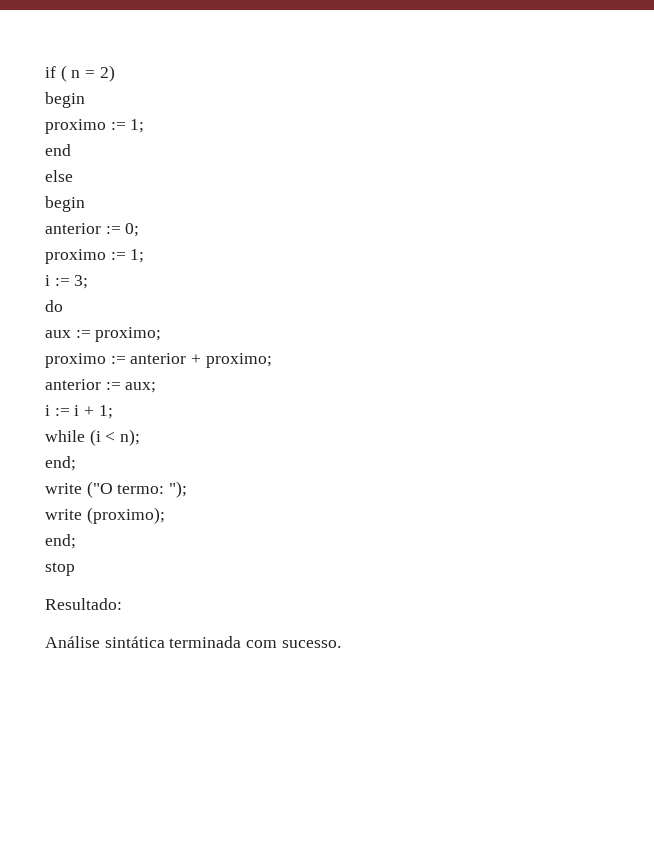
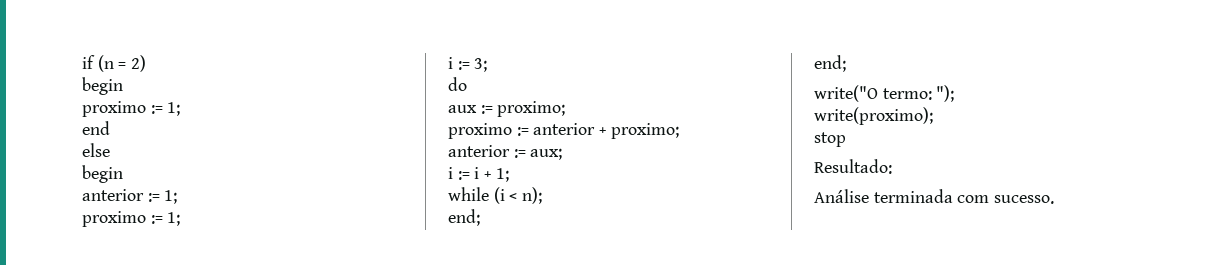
- if ( n = 2)
+ if (n = 2)
- anterior := 0;
+ anterior := 1;
  while (i < n);
  end;
- write ("O termo: ");
+ end;
+ write("O termo: ");
- write (proximo);
- end;
+ write(proximo);
- Análise sintática terminada com sucesso.
+ Análise terminada com sucesso.

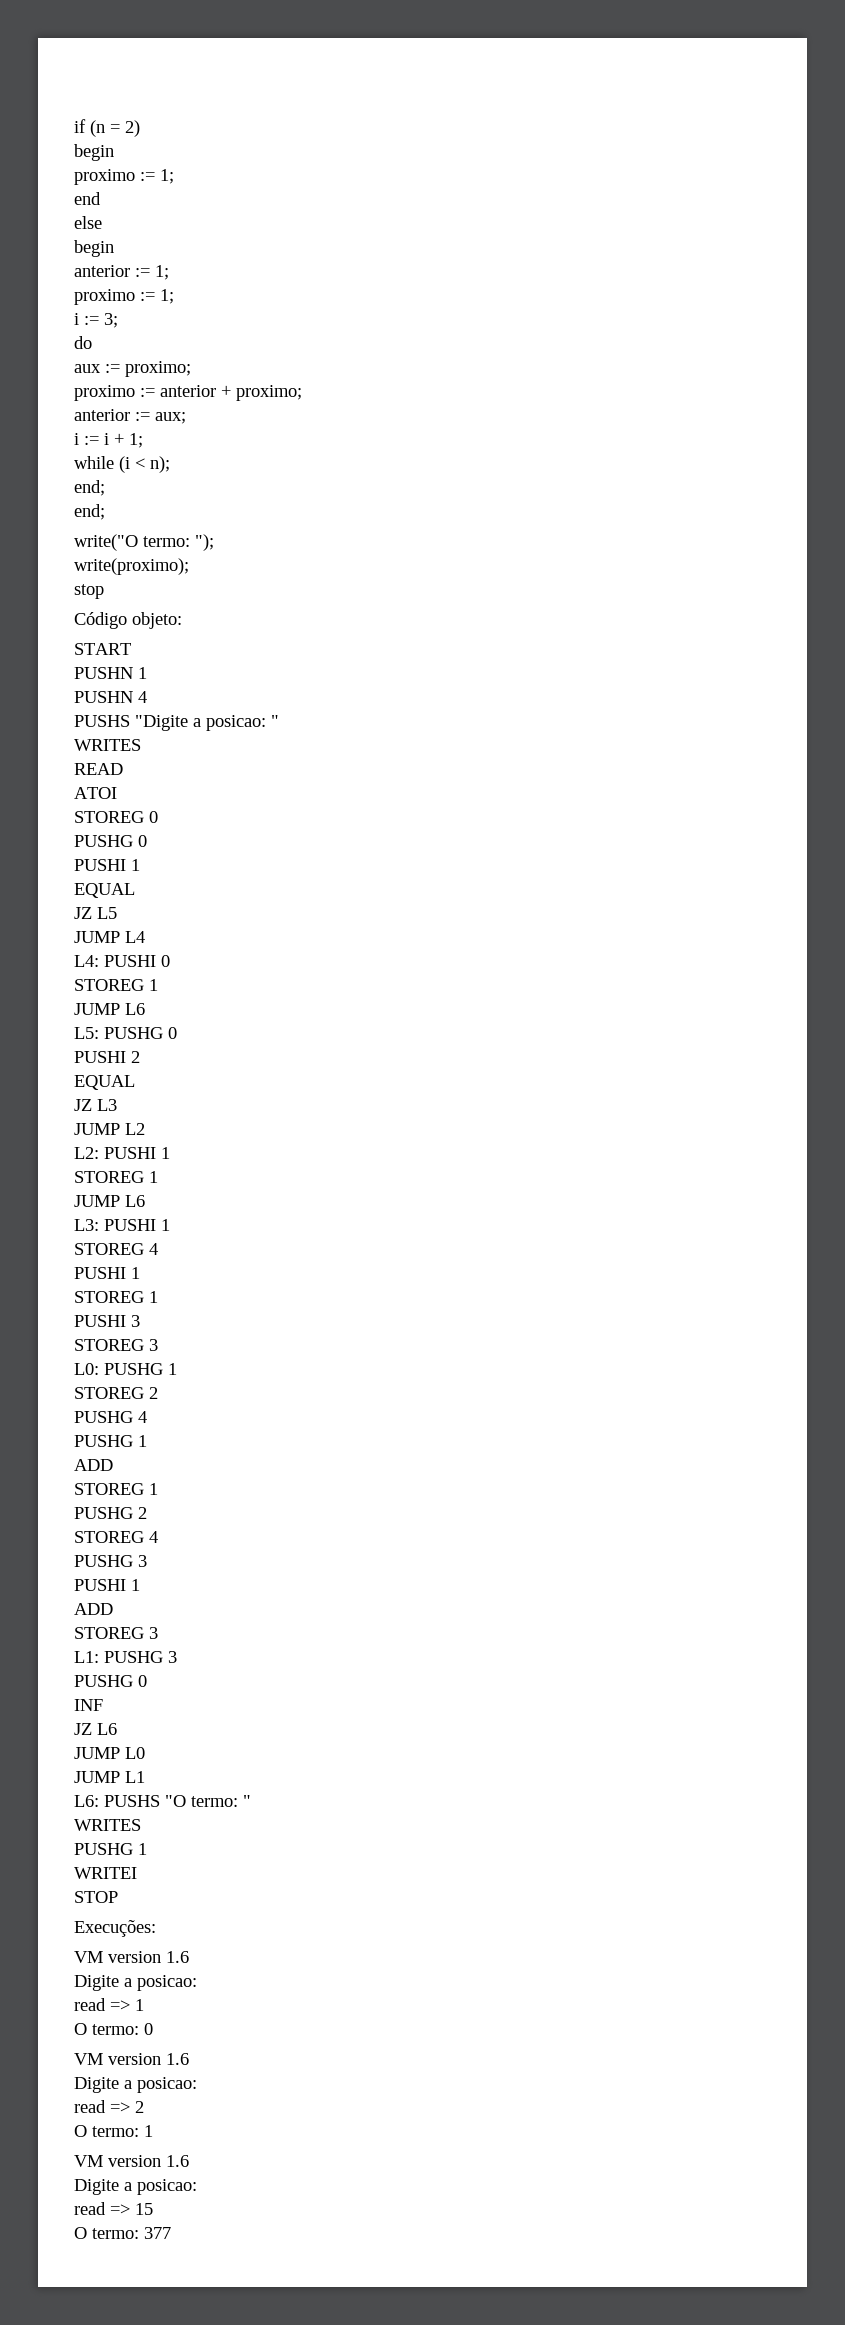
- Resultado:
- Análise terminada com sucesso.
+ Código objeto:
+ START
+ PUSHN 1
+ PUSHN 4
+ PUSHS "Digite a posicao: "
+ WRITES
+ READ
+ ATOI
+ STOREG 0
+ PUSHG 0
+ PUSHI 1
+ EQUAL
+ JZ L5
+ JUMP L4
+ L4: PUSHI 0
+ STOREG 1
+ JUMP L6
+ L5: PUSHG 0
+ PUSHI 2
+ EQUAL
+ JZ L3
+ JUMP L2
+ L2: PUSHI 1
+ STOREG 1
+ JUMP L6
+ L3: PUSHI 1
+ STOREG 4
+ PUSHI 1
+ STOREG 1
+ PUSHI 3
+ STOREG 3
+ L0: PUSHG 1
+ STOREG 2
+ PUSHG 4
+ PUSHG 1
+ ADD
+ STOREG 1
+ PUSHG 2
+ STOREG 4
+ PUSHG 3
+ PUSHI 1
+ ADD
+ STOREG 3
+ L1: PUSHG 3
+ PUSHG 0
+ INF
+ JZ L6
+ JUMP L0
+ JUMP L1
+ L6: PUSHS "O termo: "
+ WRITES
+ PUSHG 1
+ WRITEI
+ STOP
+ Execuções:
+ VM version 1.6
+ Digite a posicao:
+ read => 1
+ O termo: 0
+ VM version 1.6
+ Digite a posicao:
+ read => 2
+ O termo: 1
+ VM version 1.6
+ Digite a posicao:
+ read => 15
+ O termo: 377

